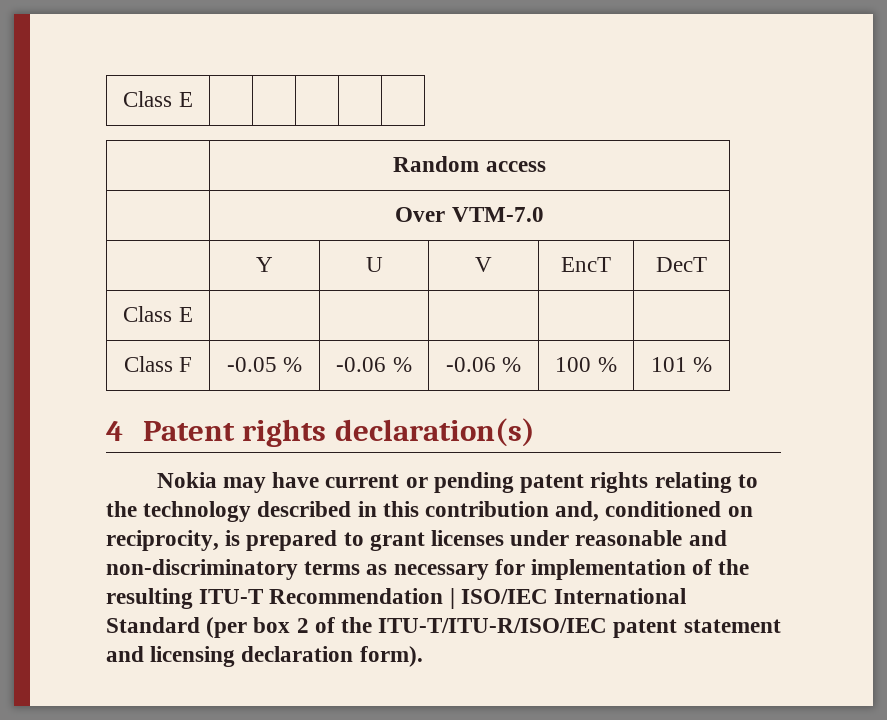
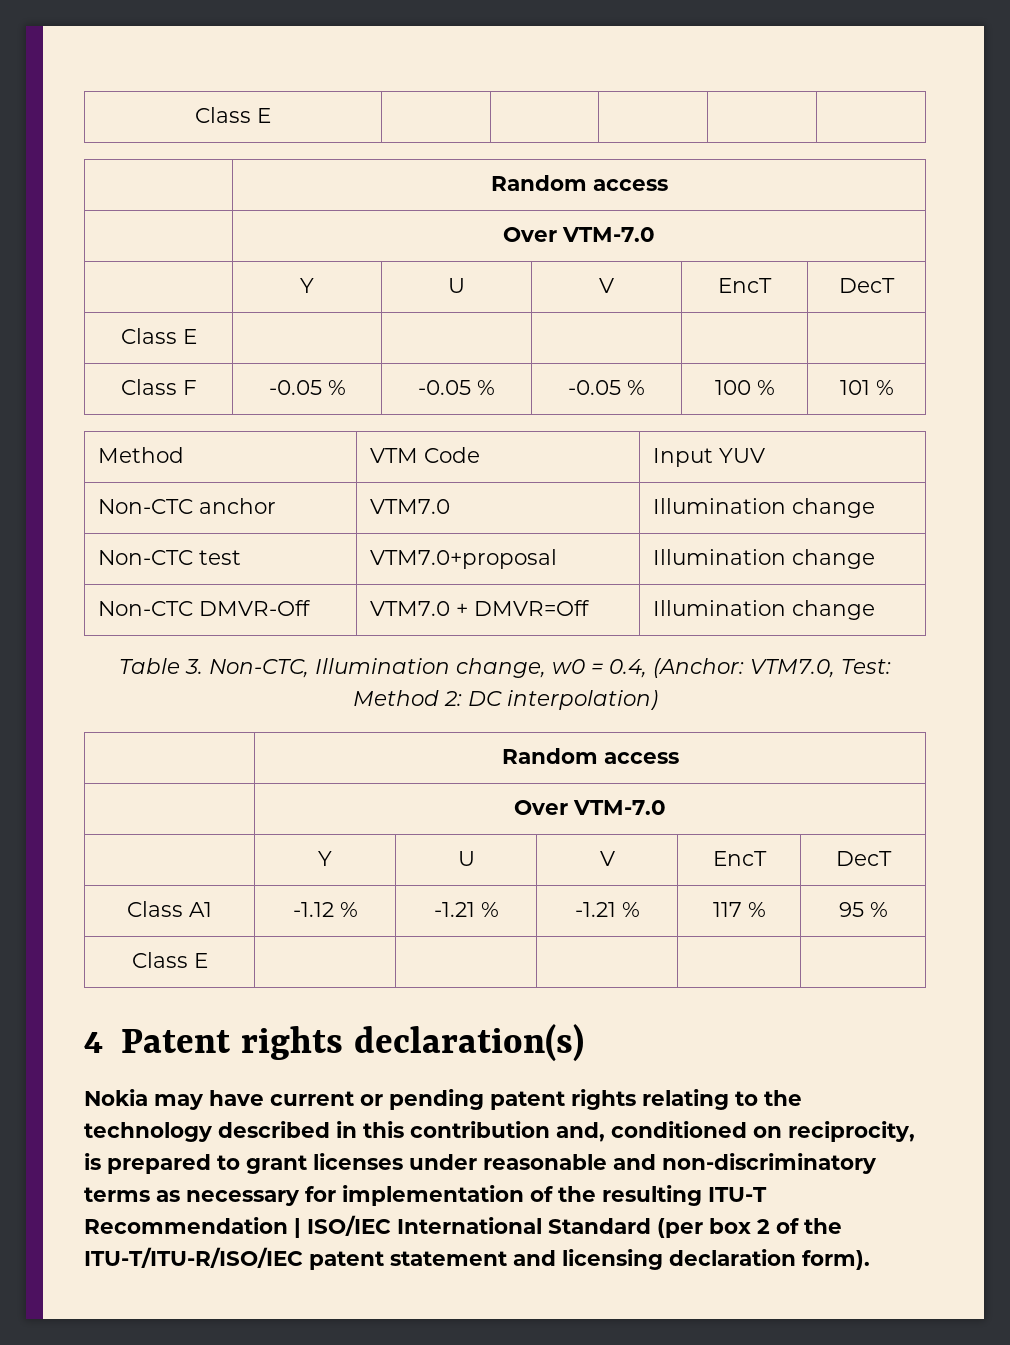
- Class F | -0.05 % | -0.06 % | -0.06 % | 100 % | 101 %
+ Class F | -0.05 % | -0.05 % | -0.05 % | 100 % | 101 %
+ Method | VTM Code | Input YUV
+ Non-CTC anchor | VTM7.0 | Illumination change
+ Non-CTC test | VTM7.0+proposal | Illumination change
+ Non-CTC DMVR-Off | VTM7.0 + DMVR=Off | Illumination change
+ Table 3. Non-CTC, Illumination change, w0 = 0.4, (Anchor: VTM7.0, Test: Method 2: DC interpolation)
+ | Random access
+ | Over VTM-7.0
+ | Y | U | V | EncT | DecT
+ Class A1 | -1.12 % | -1.21 % | -1.21 % | 117 % | 95 %
+ Class E | | | | |

